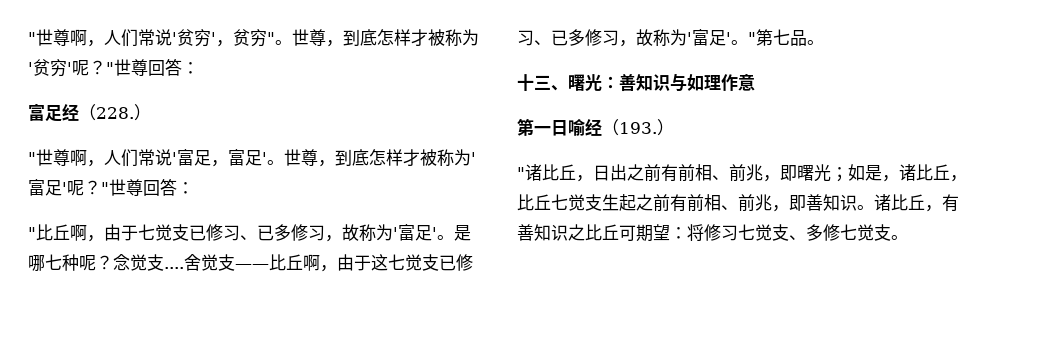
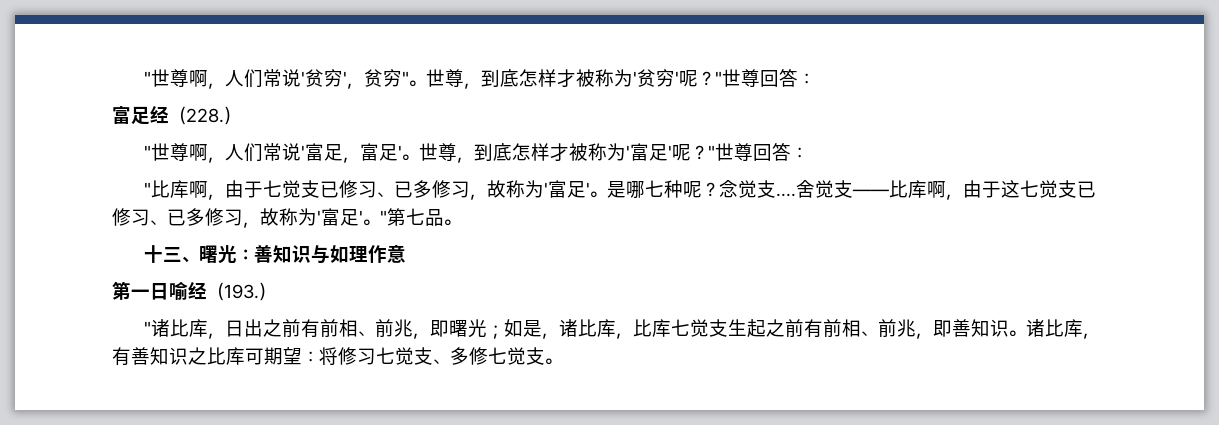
- "比丘啊，由于七觉支已修习、已多修习，故称为'富足'。
+ "比库啊，由于七觉支已修习、已多修习，故称为'富足'。
- 舍觉支——比丘啊，由于这七觉支已修习、已多修习，故称为'富足'。
+ 舍觉支——比库啊，由于这七觉支已修习、已多修习，故称为'富足'。
- "诸比丘，日出之前有前相、前兆，即曙光；如是，诸比丘，比丘七觉支生起之前有前相、前兆，即善知识。
+ "诸比库，日出之前有前相、前兆，即曙光；如是，诸比库，比库七觉支生起之前有前相、前兆，即善知识。
- 诸比丘，有善知识之比丘可期望：将修习七觉支、多修七觉支。
+ 诸比库，有善知识之比库可期望：将修习七觉支、多修七觉支。

